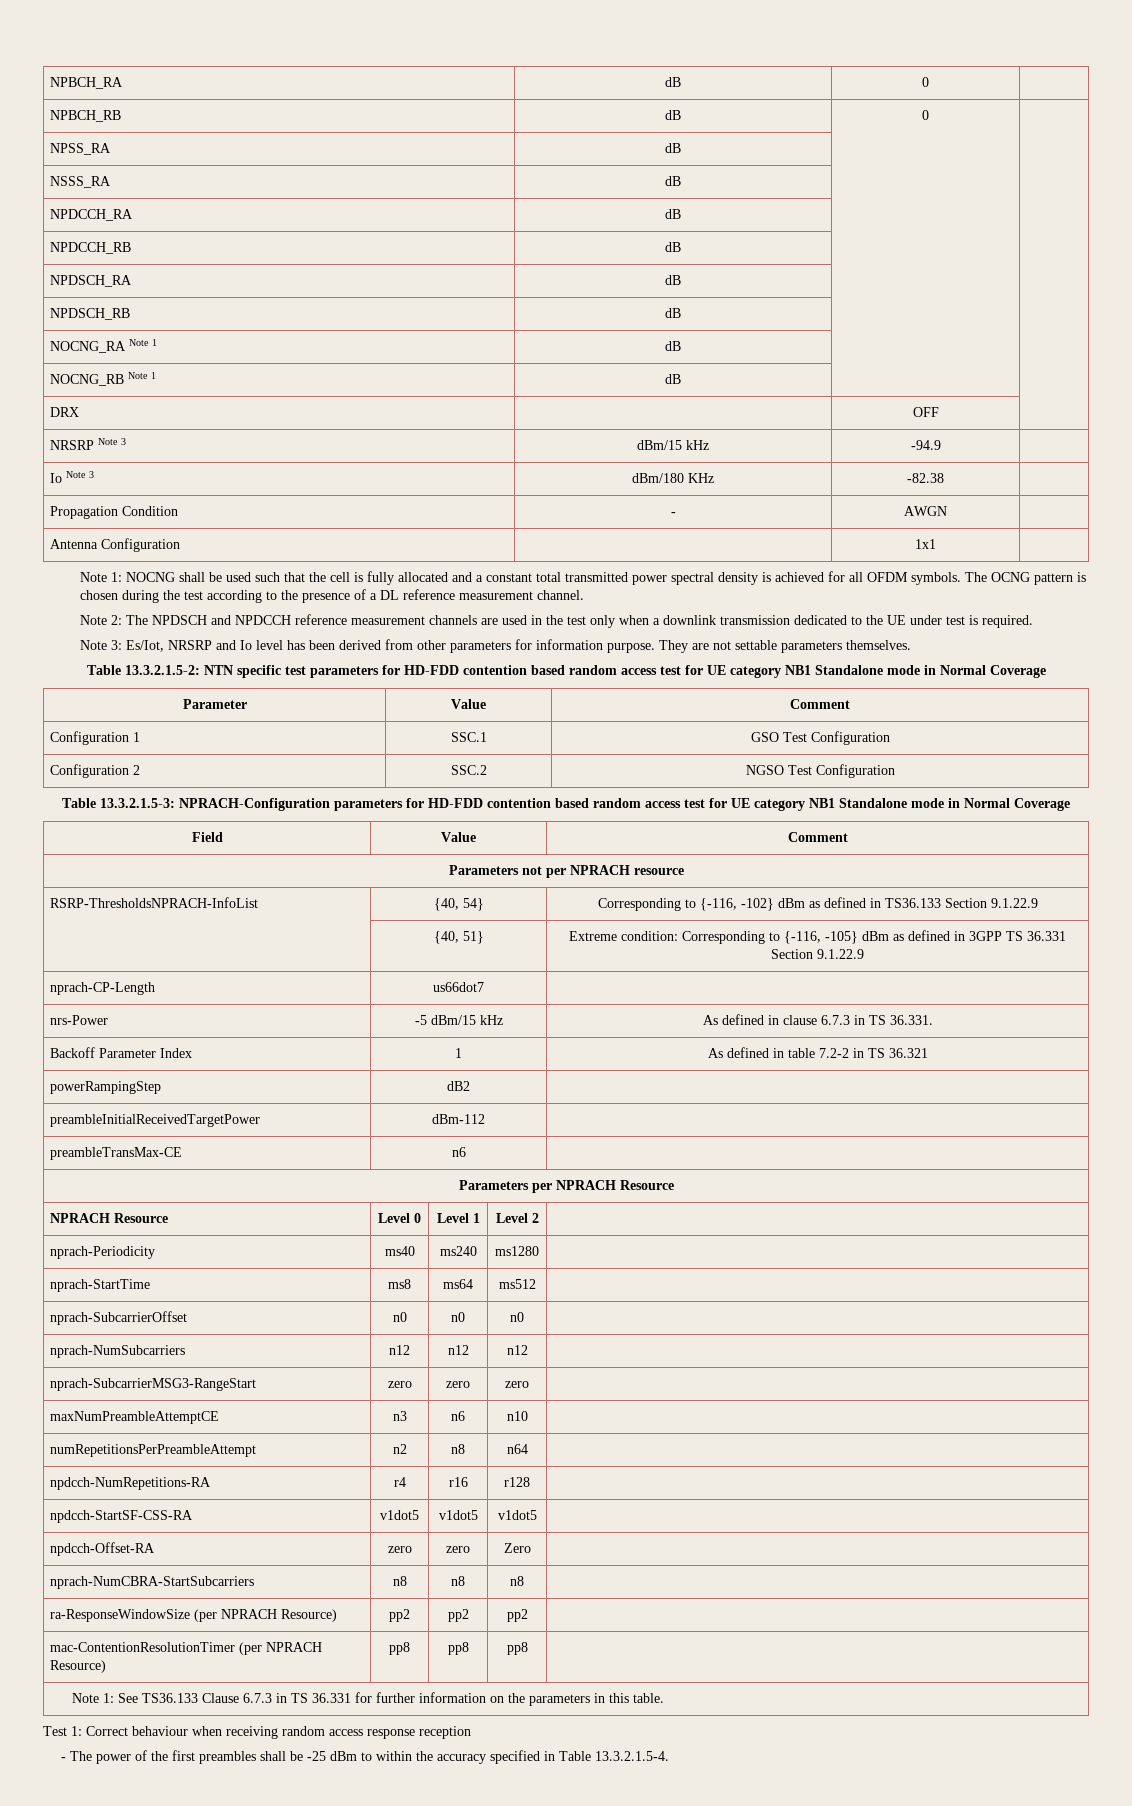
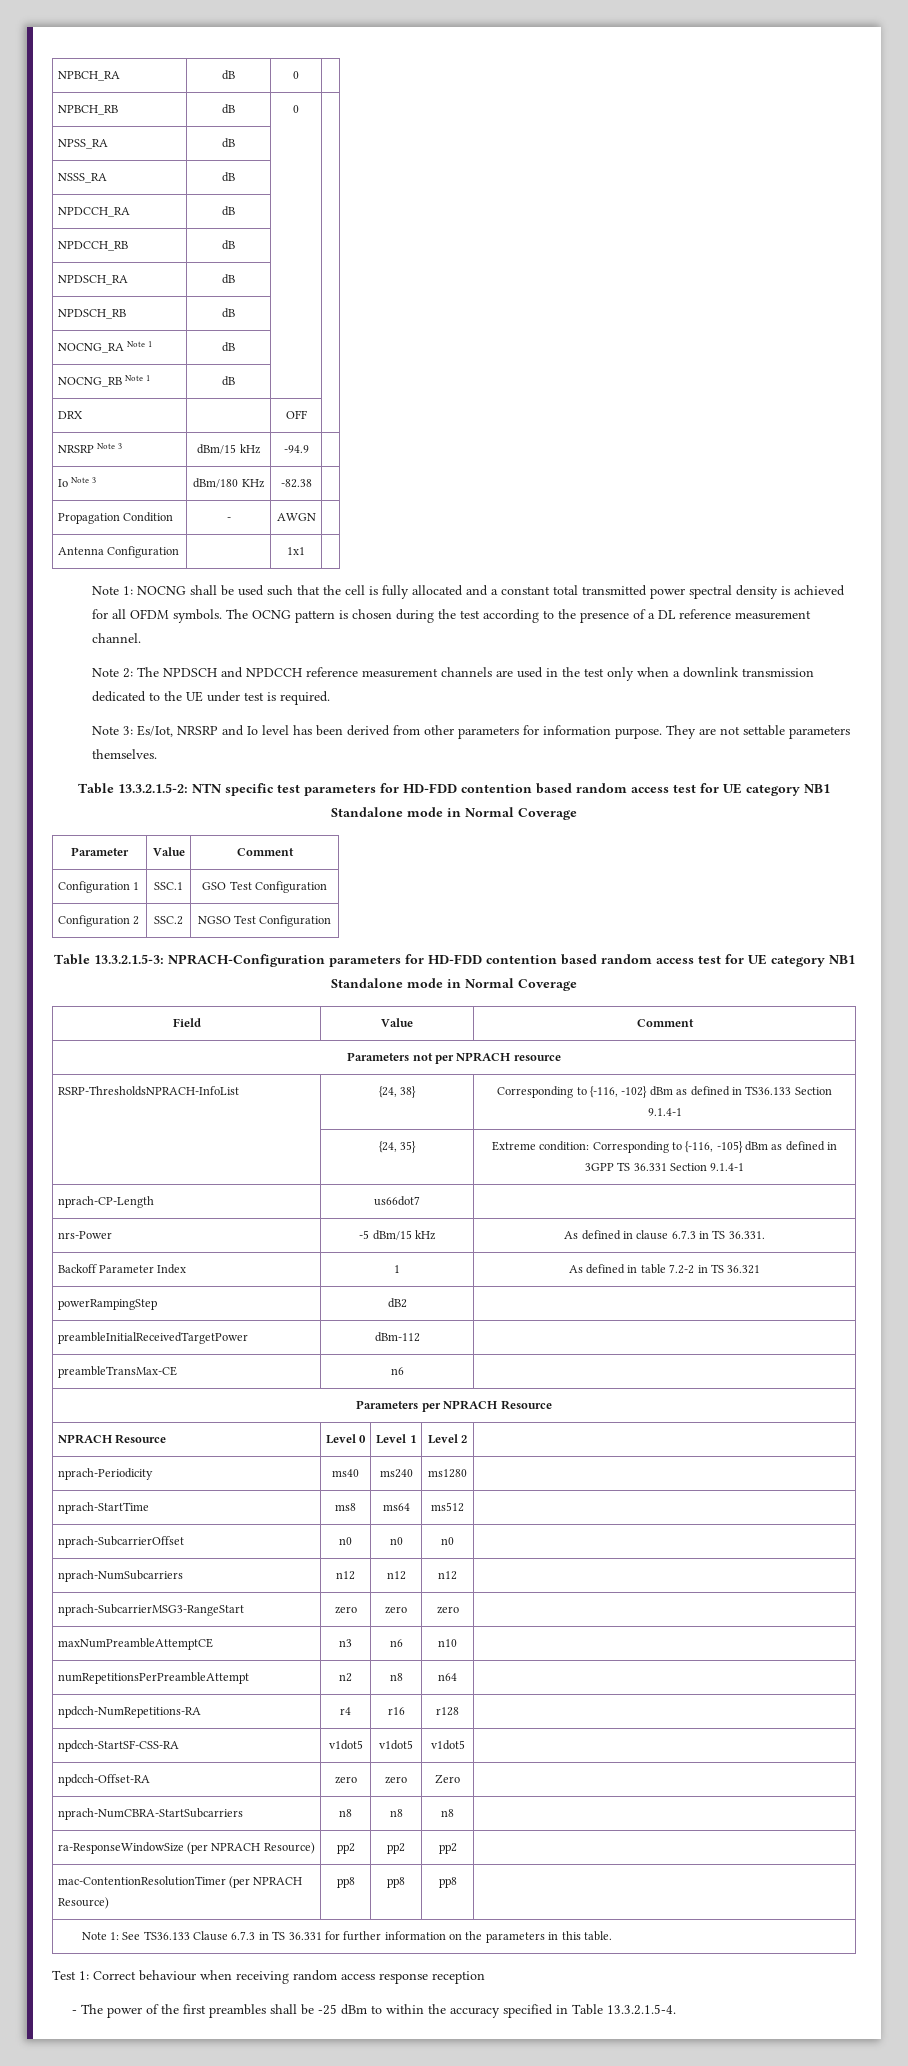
- RSRP-ThresholdsNPRACH-InfoList | {40, 54} | Corresponding to {-116, -102} dBm as defined in TS36.133 Section 9.1.22.9
- | {40, 51} | Extreme condition: Corresponding to {-116, -105} dBm as defined in 3GPP TS 36.331 Section 9.1.22.9
+ RSRP-ThresholdsNPRACH-InfoList | {24, 38} | Corresponding to {-116, -102} dBm as defined in TS36.133 Section 9.1.4-1
+ | {24, 35} | Extreme condition: Corresponding to {-116, -105} dBm as defined in 3GPP TS 36.331 Section 9.1.4-1

